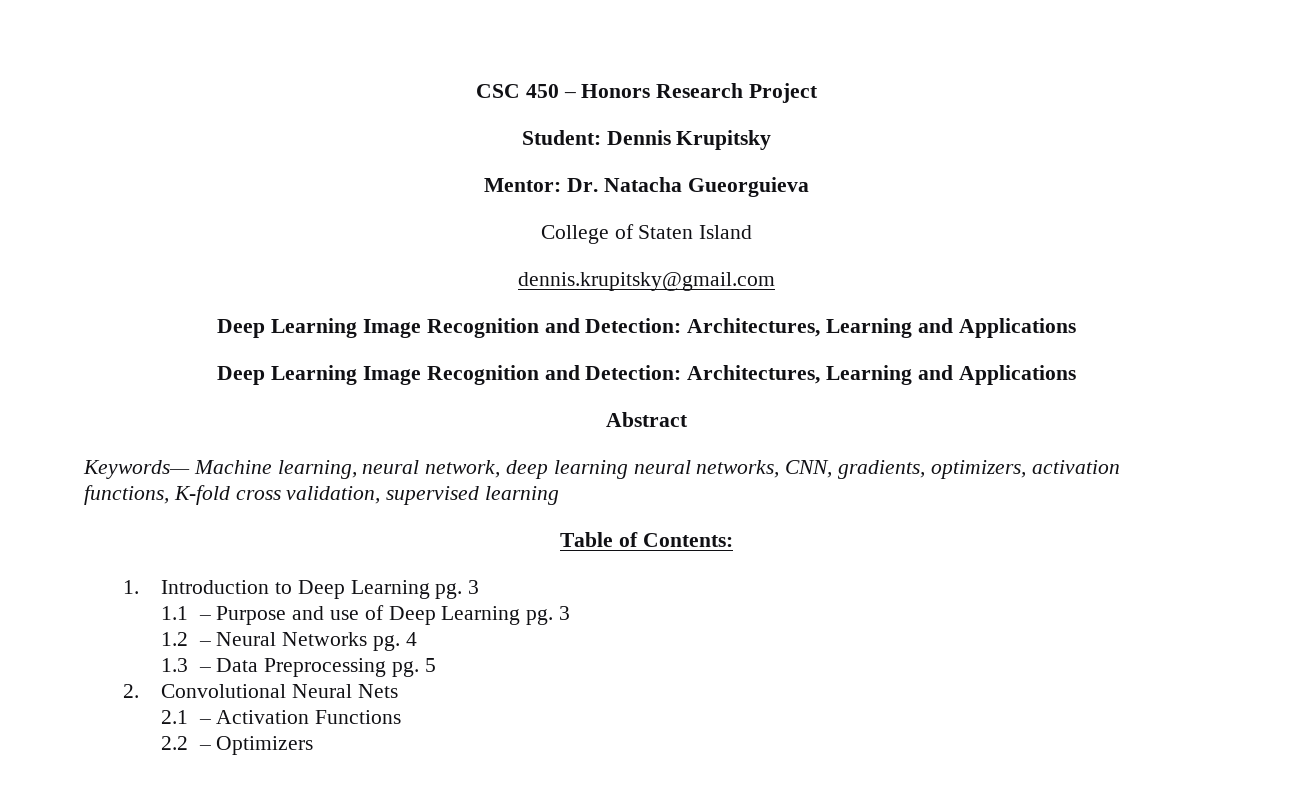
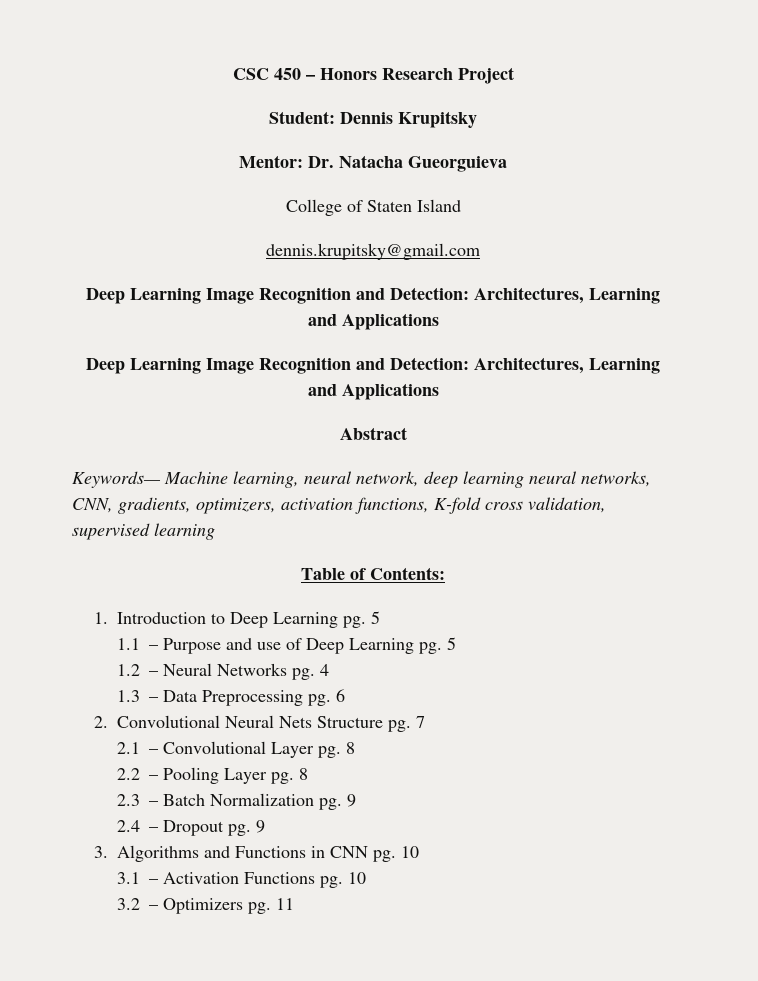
- 1. Introduction to Deep Learning pg. 3
+ 1. Introduction to Deep Learning pg. 5
- 1.1 – Purpose and use of Deep Learning pg. 3
+ 1.1 – Purpose and use of Deep Learning pg. 5
- 5
+ 6
- 2. Convolutional Neural Nets
- 2.1 – Activation Functions
- 2.2 – Optimizers
+ 2. Convolutional Neural Nets Structure pg. 7
+ 2.1 – Convolutional Layer pg. 8
+ 2.2 – Pooling Layer pg. 8
+ 2.3 – Batch Normalization pg. 9
+ 2.4 – Dropout pg. 9
+ 3. Algorithms and Functions in CNN pg. 10
+ 3.1 – Activation Functions pg. 10
+ 3.2 – Optimizers pg. 11

